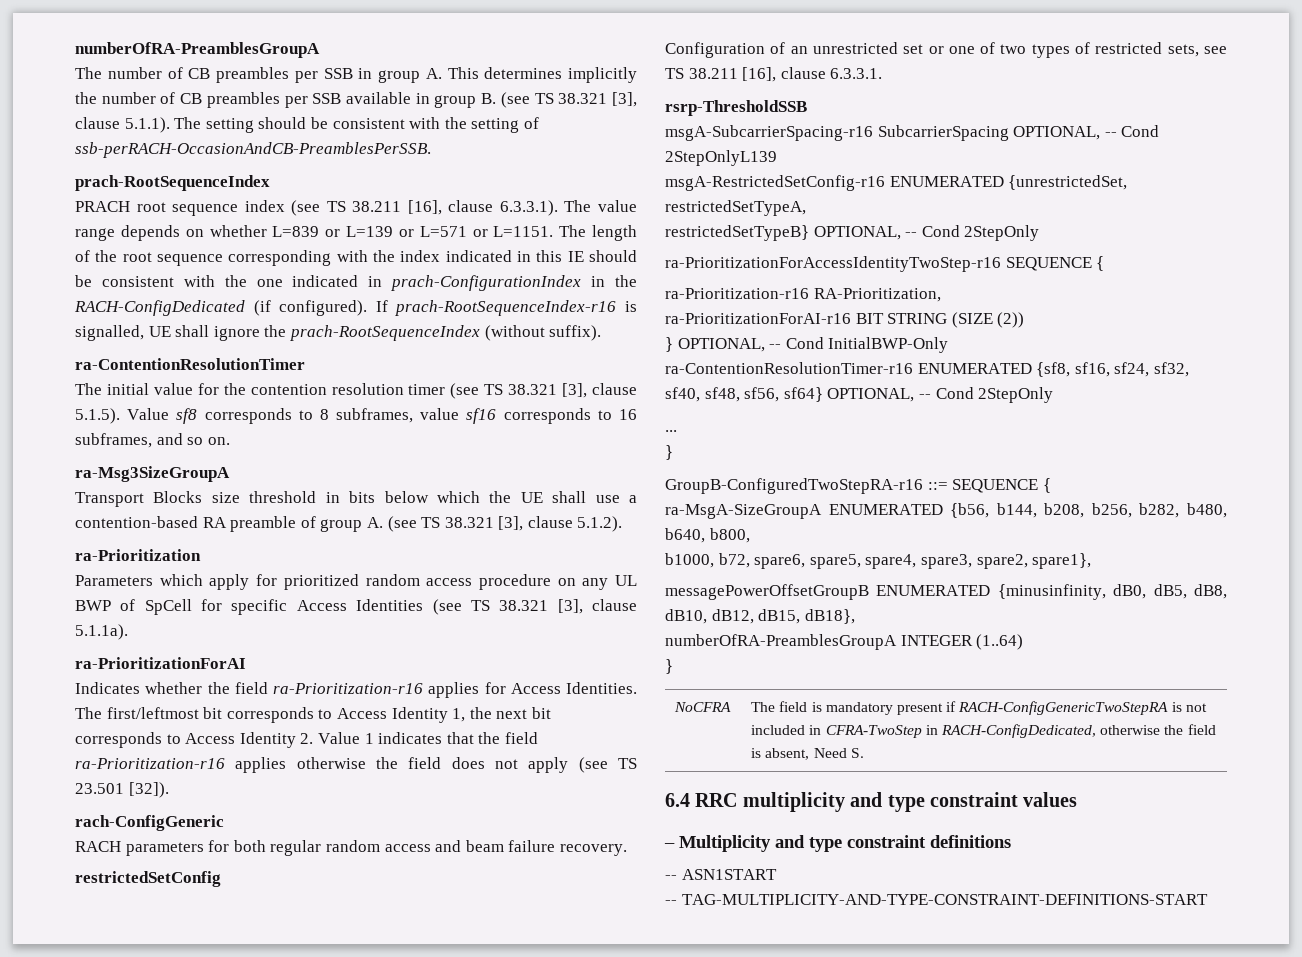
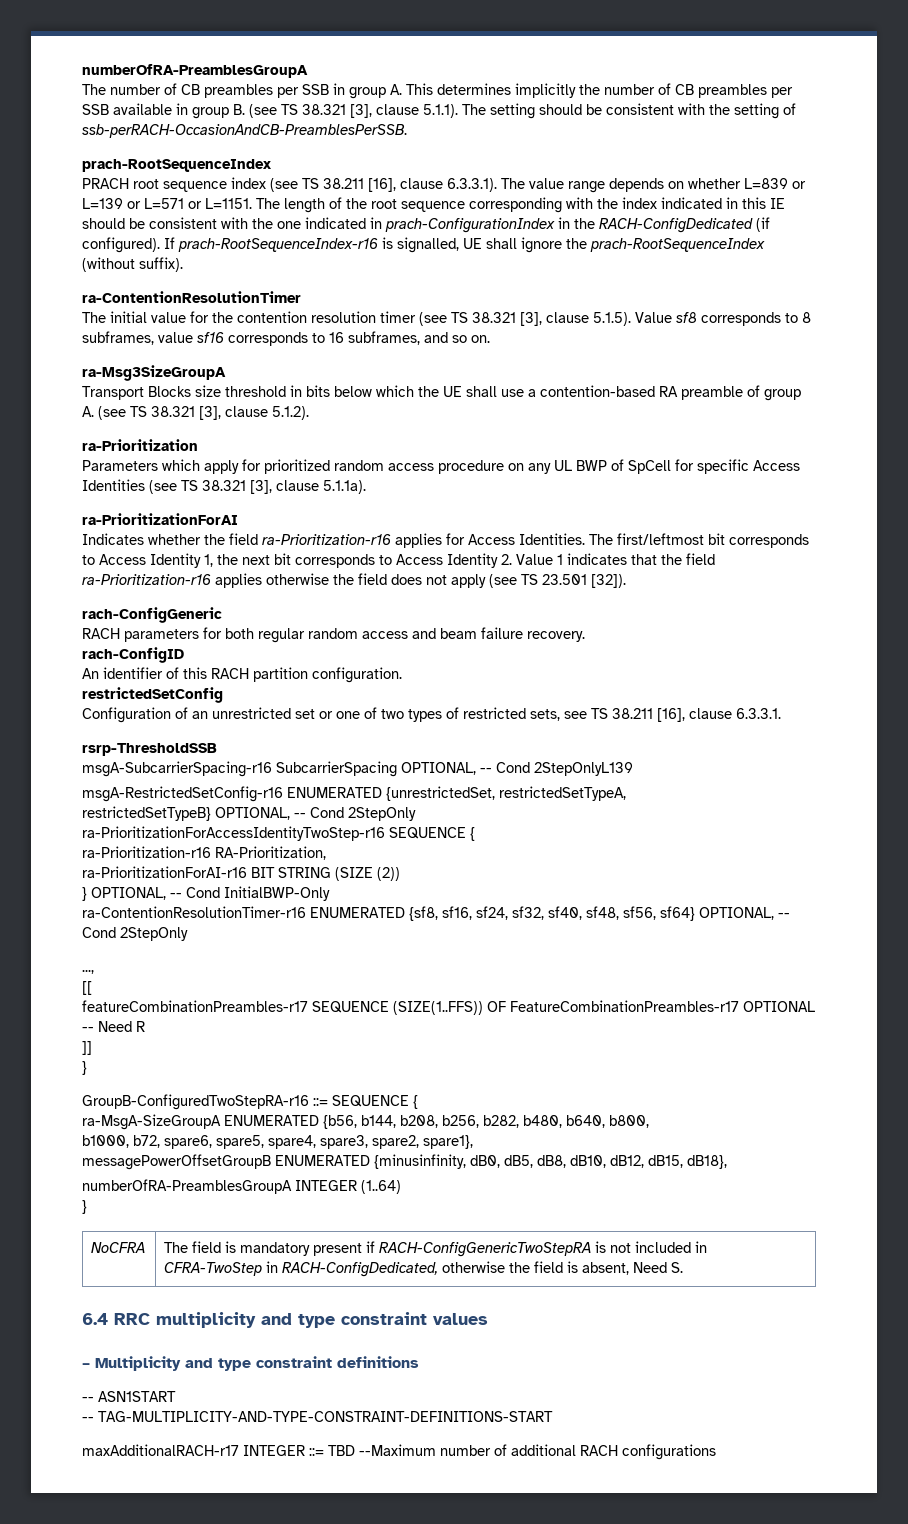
+ rach-ConfigID
+ An identifier of this RACH partition configuration.
- ...
+ ...,
+ [[
+ featureCombinationPreambles-r17 SEQUENCE (SIZE(1..FFS)) OF FeatureCombinationPreambles-r17 OPTIONAL -- Need R
+ ]]
+ maxAdditionalRACH-r17 INTEGER ::= TBD --Maximum number of additional RACH configurations

